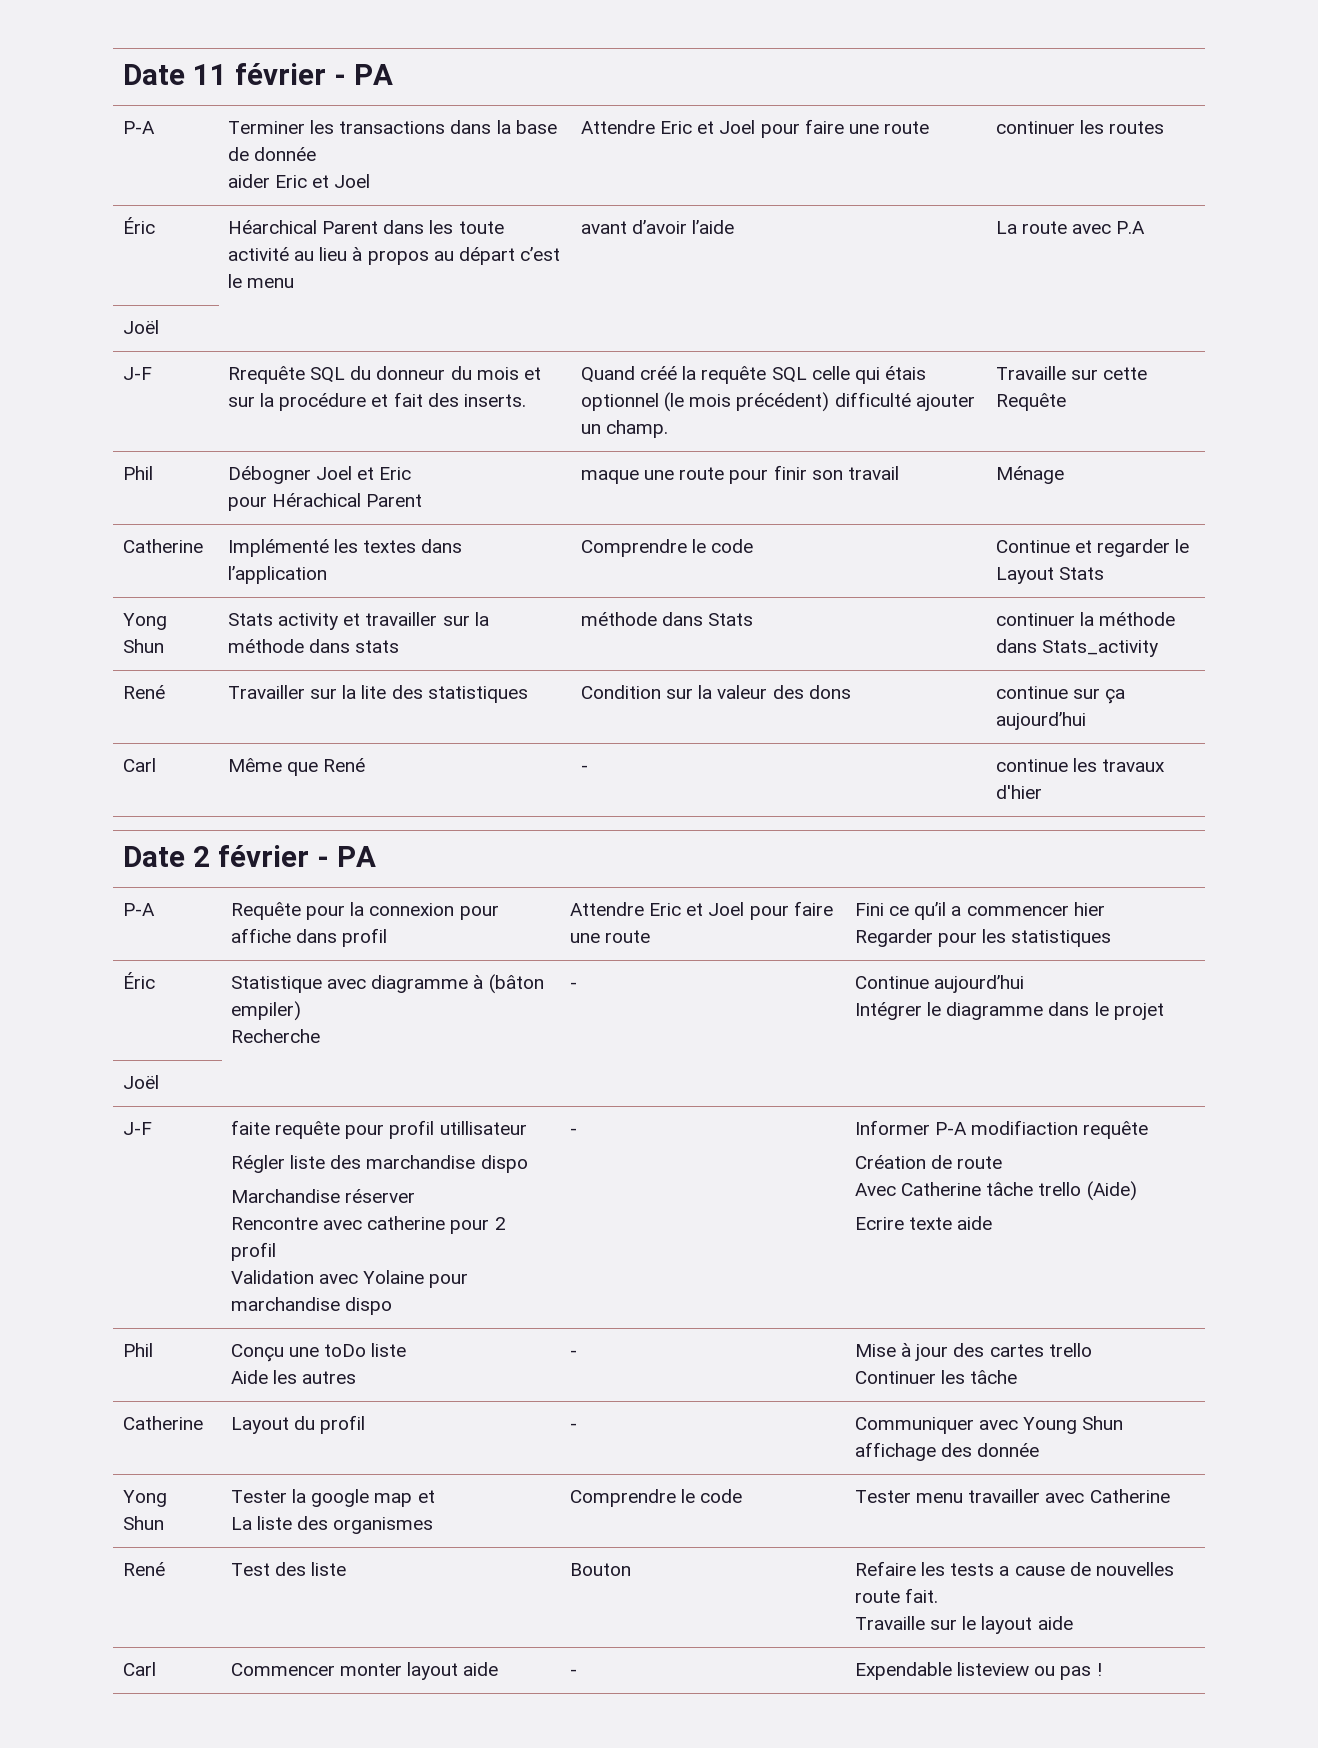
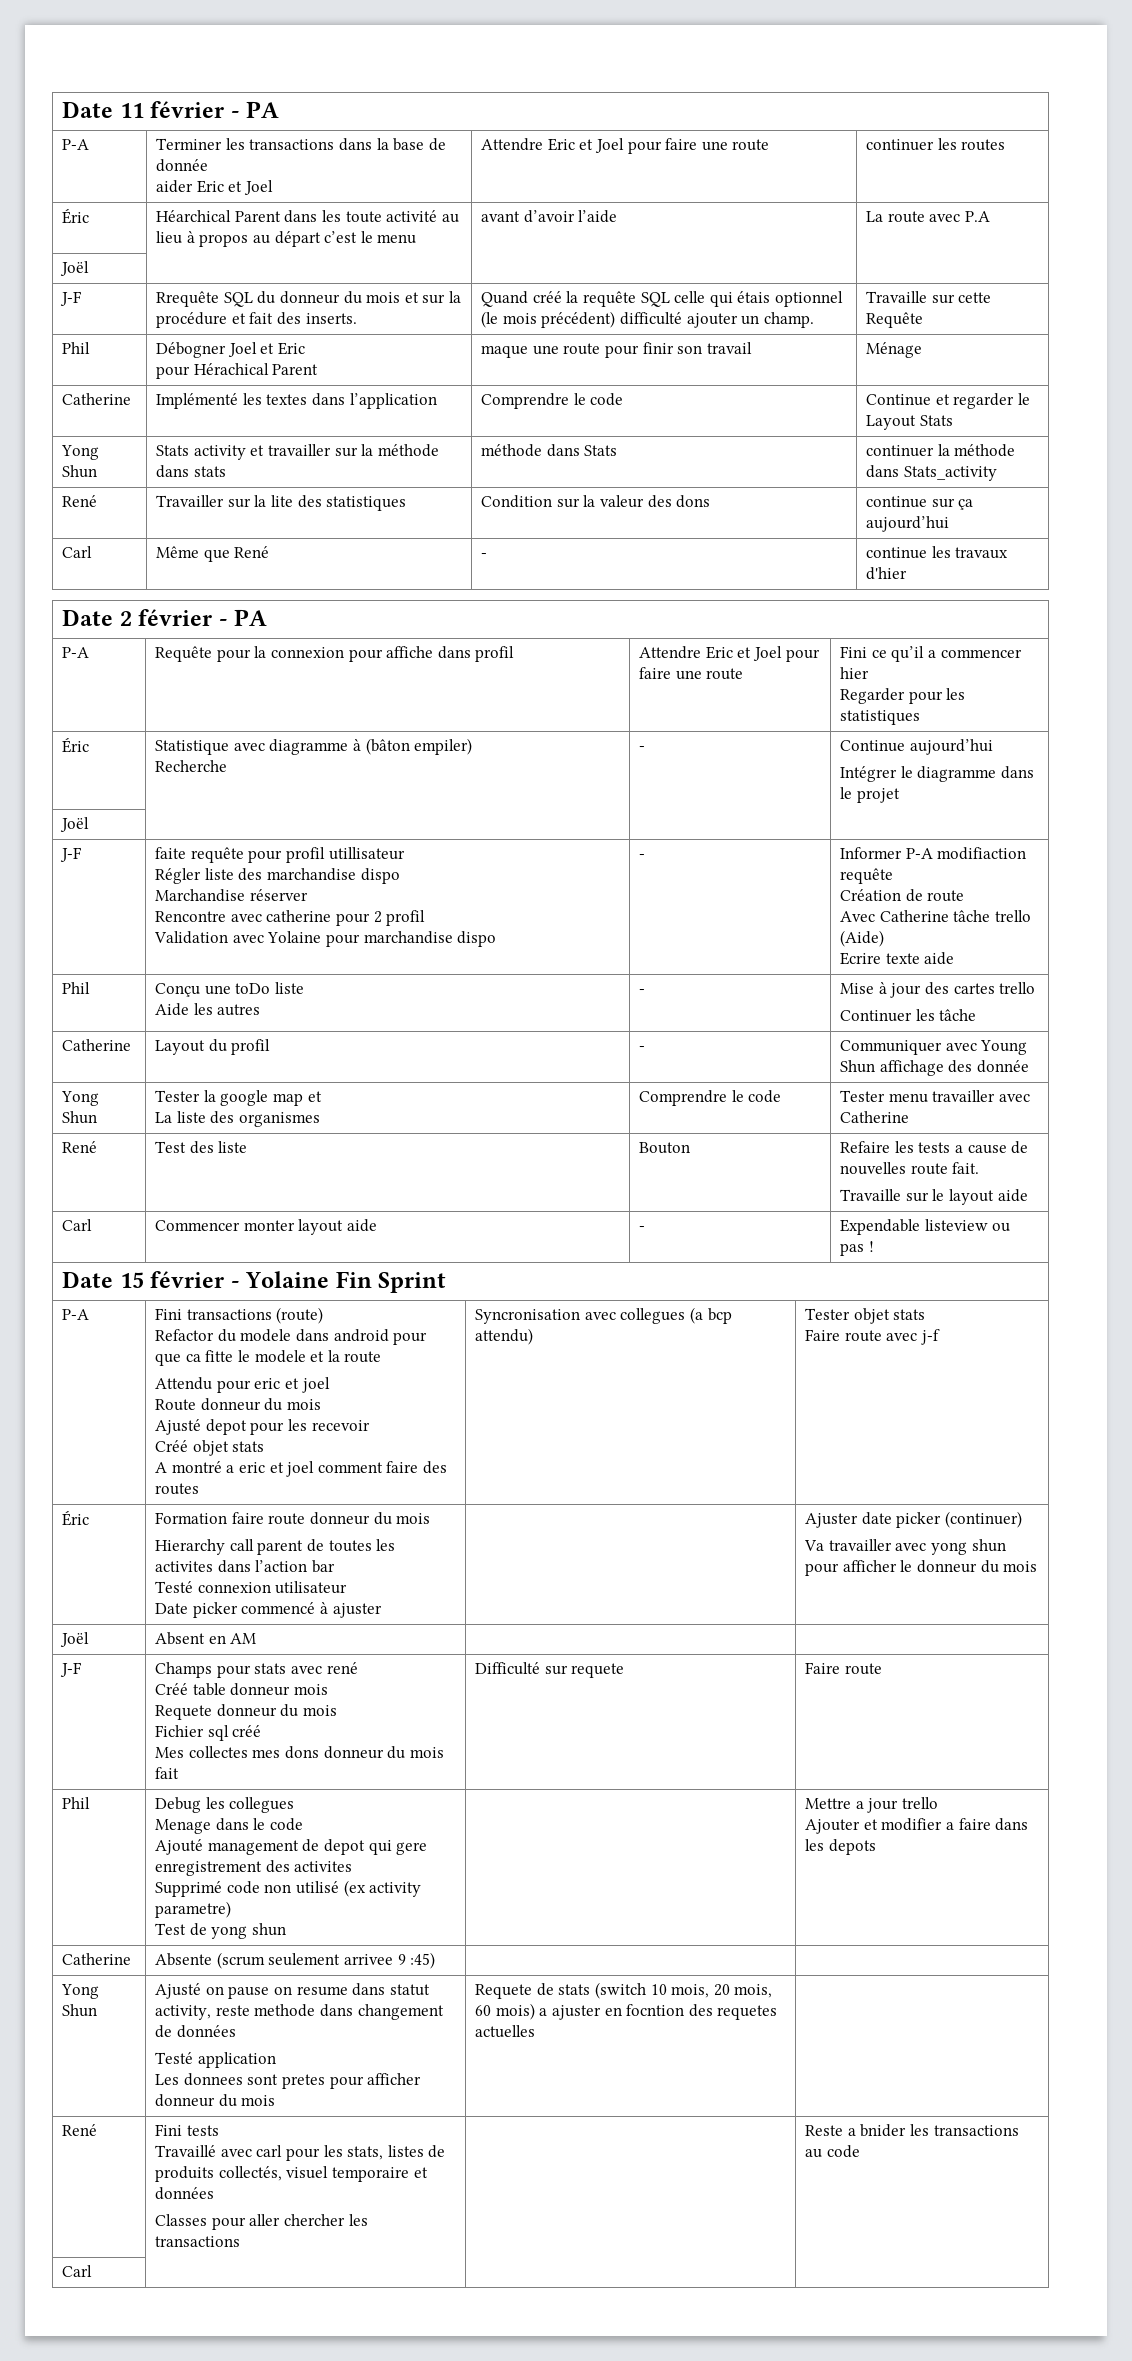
+ Date 15 février - Yolaine Fin Sprint
+ P-A | Fini transactions (route)
+ Refactor du modele dans android pour que ca fitte le modele et la route
+ Attendu pour eric et joel
+ Route donneur du mois
+ Ajusté depot pour les recevoir
+ Créé objet stats
+ A montré a eric et joel comment faire des routes | Syncronisation avec collegues (a bcp attendu) | Tester objet stats
+ Faire route avec j-f
+ Éric | Formation faire route donneur du mois
+ Hierarchy call parent de toutes les activites dans l’action bar
+ Testé connexion utilisateur
+ Date picker commencé à ajuster | | Ajuster date picker (continuer)
+ Va travailler avec yong shun pour afficher le donneur du mois
+ Joël | Absent en AM | |
+ J-F | Champs pour stats avec rené
+ Créé table donneur mois
+ Requete donneur du mois
+ Fichier sql créé
+ Mes collectes mes dons donneur du mois fait | Difficulté sur requete | Faire route
+ Phil | Debug les collegues
+ Menage dans le code
+ Ajouté management de depot qui gere enregistrement des activites
+ Supprimé code non utilisé (ex activity parametre)
+ Test de yong shun | | Mettre a jour trello
+ Ajouter et modifier a faire dans les depots
+ Catherine | Absente (scrum seulement arrivee 9 :45) | |
+ Yong Shun | Ajusté on pause on resume dans statut activity, reste methode dans changement de données
+ Testé application
+ Les donnees sont pretes pour afficher donneur du mois | Requete de stats (switch 10 mois, 20 mois, 60 mois) a ajuster en focntion des requetes actuelles |
+ René | Fini tests
+ Travaillé avec carl pour les stats, listes de produits collectés, visuel temporaire et données
+ Classes pour aller chercher les transactions | | Reste a bnider les transactions au code
+ Carl | | |

